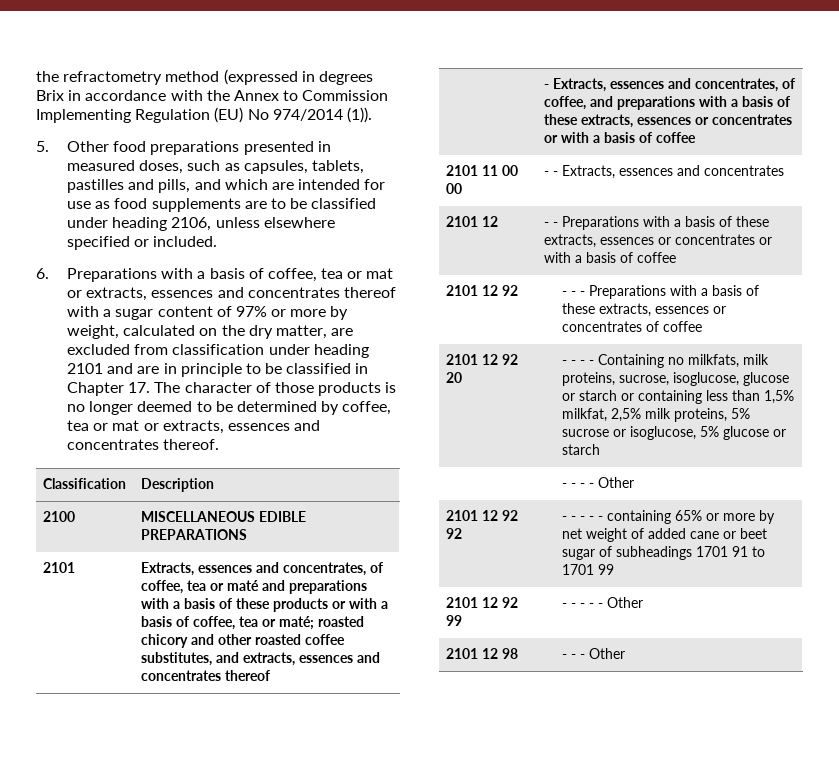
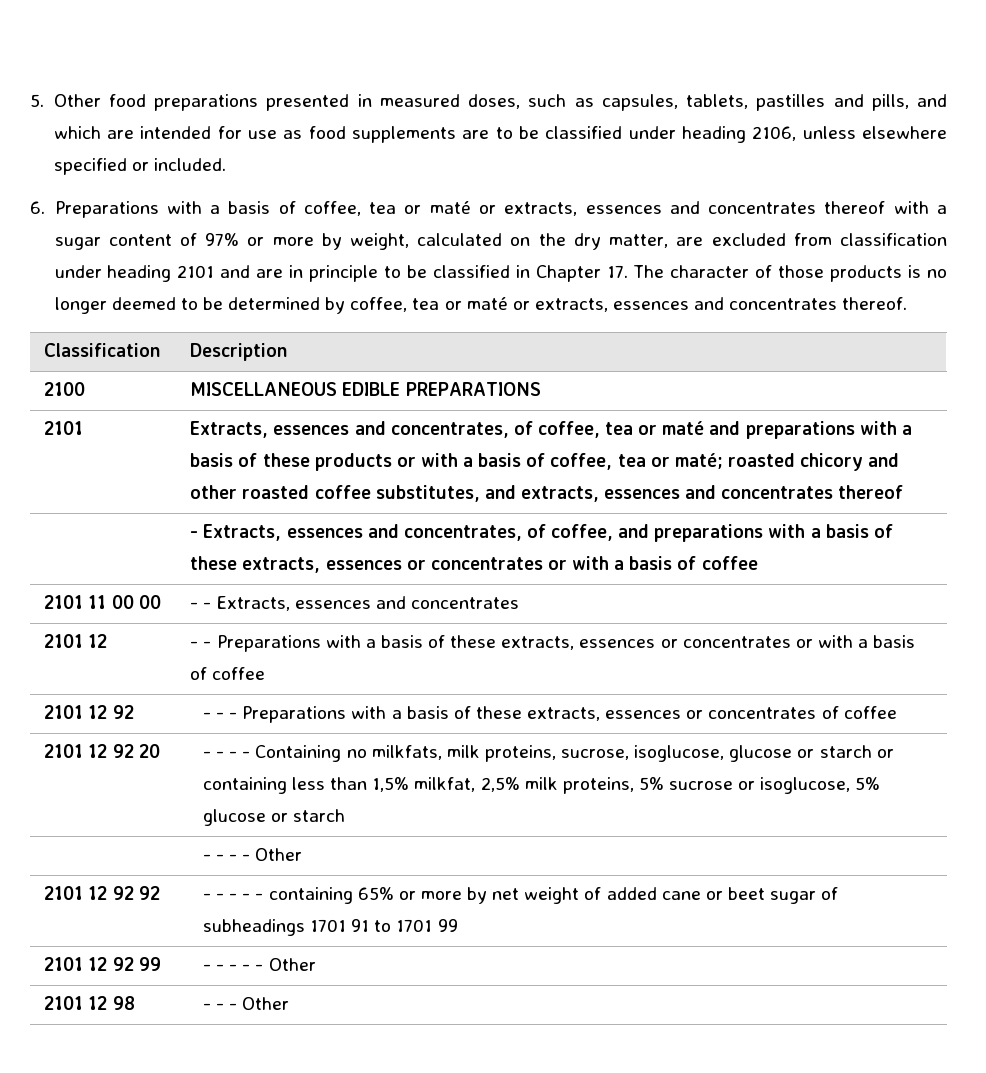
- the refractometry method (expressed in degrees Brix in accordance with the Annex to Commission Implementing Regulation (EU) No 974/2014 (1)).
- 6. Preparations with a basis of coffee, tea or mat or extracts, essences and concentrates thereof with a sugar content of 97% or more by weight, calculated on the dry matter, are excluded from classification under heading 2101 and are in principle to be classified in Chapter 17. The character of those products is no longer deemed to be determined by coffee, tea or mat or extracts, essences and concentrates thereof.
+ 6. Preparations with a basis of coffee, tea or maté or extracts, essences and concentrates thereof with a sugar content of 97% or more by weight, calculated on the dry matter, are excluded from classification under heading 2101 and are in principle to be classified in Chapter 17. The character of those products is no longer deemed to be determined by coffee, tea or maté or extracts, essences and concentrates thereof.

